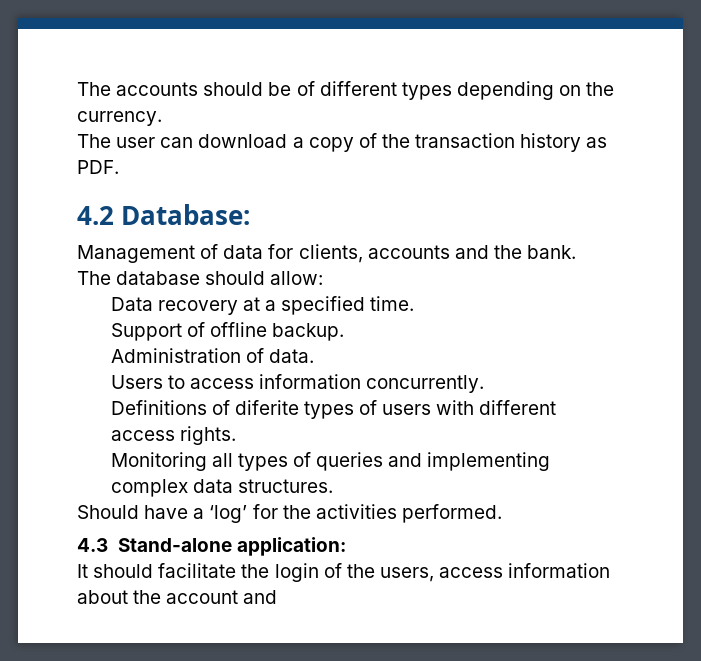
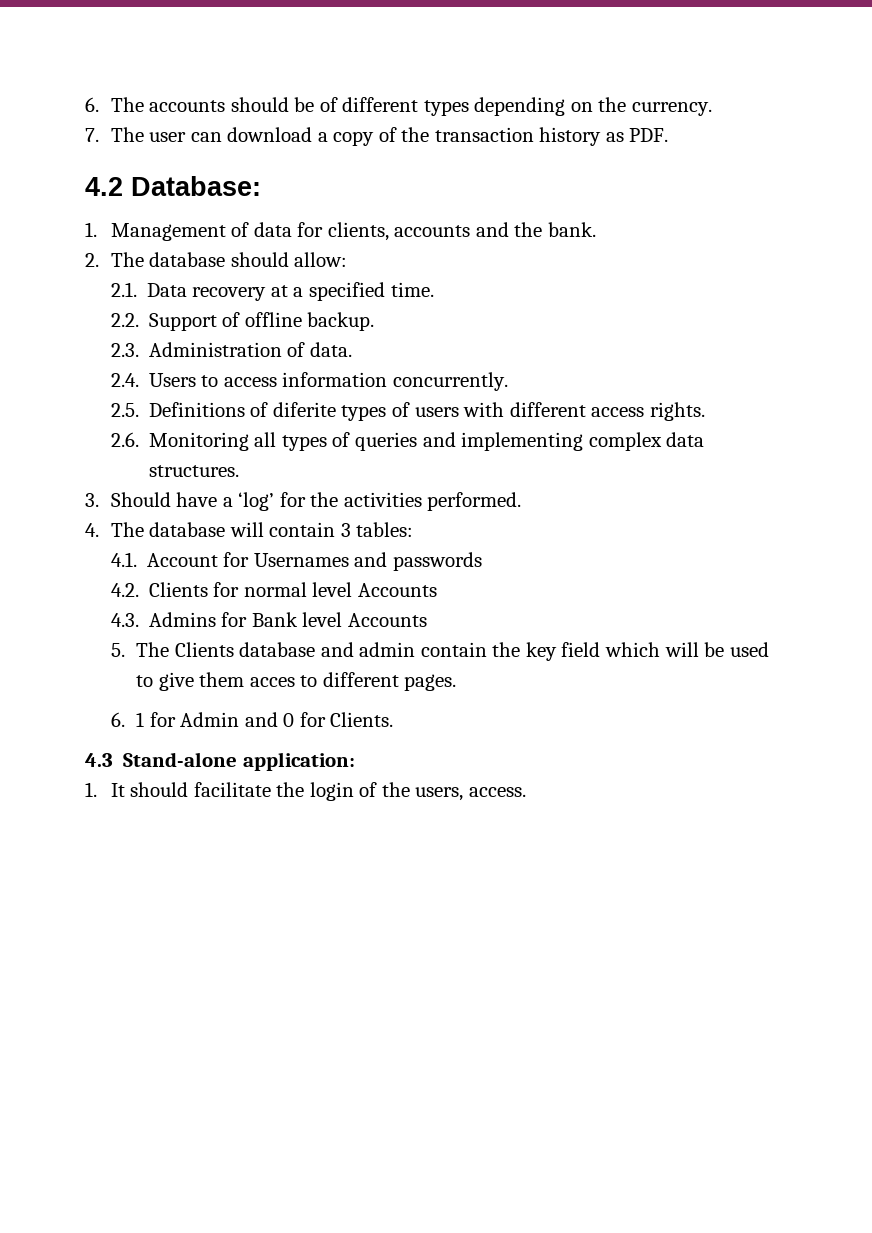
- The accounts should be of different types depending on the currency.
+ 6. The accounts should be of different types depending on the currency.
- The user can download a copy of the transaction history as PDF.
+ 7. The user can download a copy of the transaction history as PDF.
- Management of data for clients, accounts and the bank.
+ 1. Management of data for clients, accounts and the bank.
- The database should allow:
+ 2. The database should allow:
- Data recovery at a specified time.
+ 2.1. Data recovery at a specified time.
- Support of offline backup.
+ 2.2. Support of offline backup.
- Administration of data.
+ 2.3. Administration of data.
- Users to access information concurrently.
+ 2.4. Users to access information concurrently.
- Definitions of diferite types of users with different access rights.
+ 2.5. Definitions of diferite types of users with different access rights.
- Monitoring all types of queries and implementing complex data structures.
+ 2.6. Monitoring all types of queries and implementing complex data structures.
- Should have a ‘log’ for the activities performed.
+ 3. Should have a ‘log’ for the activities performed.
+ 4. The database will contain 3 tables:
+ 4.1. Account for Usernames and passwords
+ 4.2. Clients for normal level Accounts
+ 4.3. Admins for Bank level Accounts
+ 5. The Clients database and admin contain the key field which will be used to give them acces to different pages.
+ 6. 1 for Admin and 0 for Clients.
- It should facilitate the login of the users, access information about the account and
+ 1. It should facilitate the login of the users, access.

